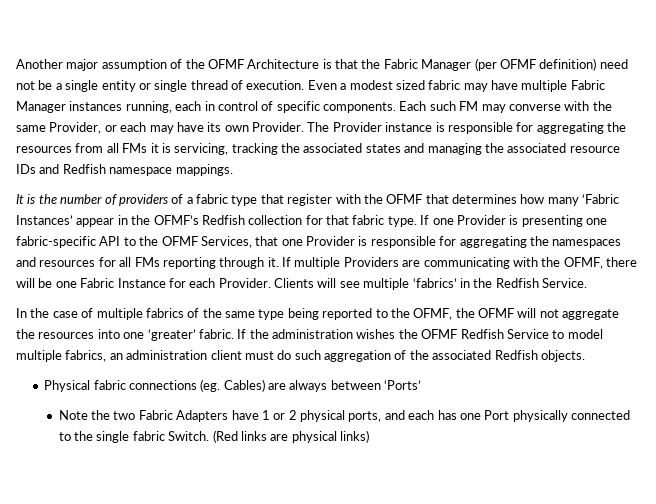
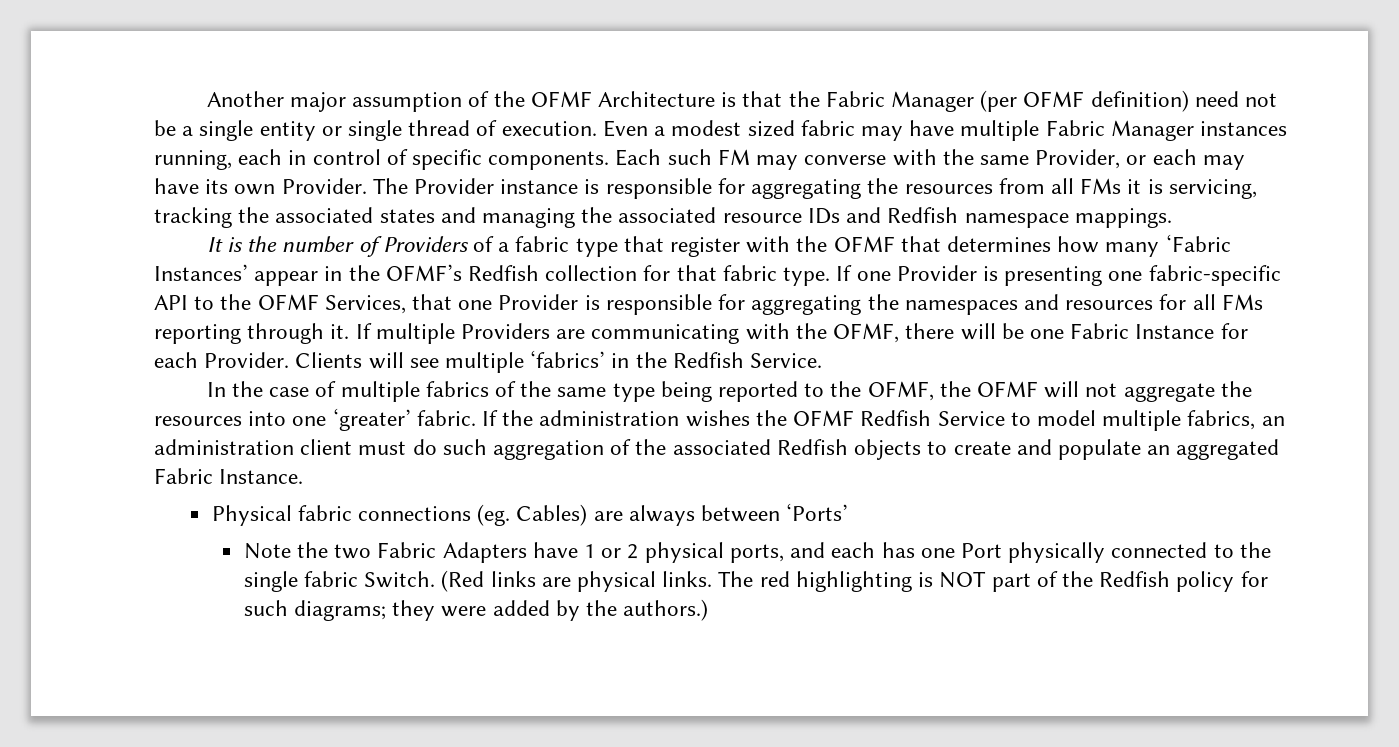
- It is the number of providers of a fabric type that register with the OFMF that determines how many ‘Fabric Instances’ appear in the OFMF’s Redfish collection for that fabric type.
+ It is the number of Providers of a fabric type that register with the OFMF that determines how many ‘Fabric Instances’ appear in the OFMF’s Redfish collection for that fabric type.
- If the administration wishes the OFMF Redfish Service to model multiple fabrics, an administration client must do such aggregation of the associated Redfish objects.
+ If the administration wishes the OFMF Redfish Service to model multiple fabrics, an administration client must do such aggregation of the associated Redfish objects to create and populate an aggregated Fabric Instance.
- (Red links are physical links)
+ (Red links are physical links. The red highlighting is NOT part of the Redfish policy for such diagrams; they were added by the authors.)

